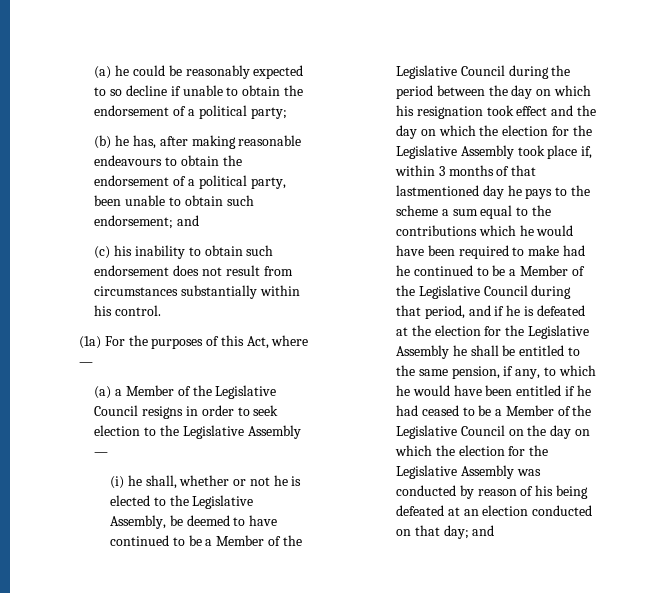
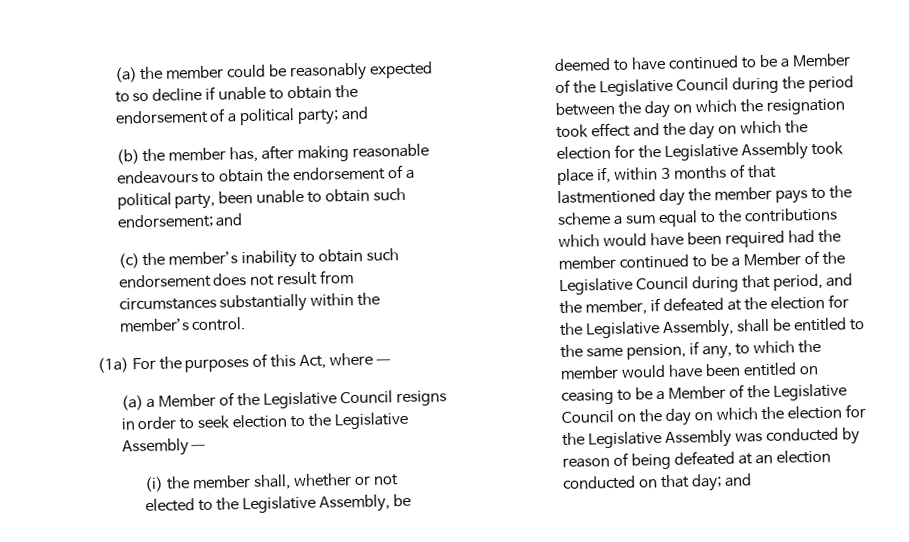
- (a) he could be reasonably expected to so decline if unable to obtain the endorsement of a political party;
+ (a) the member could be reasonably expected to so decline if unable to obtain the endorsement of a political party; and
- (b) he has, after making reasonable endeavours to obtain the endorsement of a political party, been unable to obtain such endorsement; and
+ (b) the member has, after making reasonable endeavours to obtain the endorsement of a political party, been unable to obtain such endorsement; and
- (c) his inability to obtain such endorsement does not result from circumstances substantially within his control.
+ (c) the member’s inability to obtain such endorsement does not result from circumstances substantially within the member’s control.
- (i) he shall, whether or not he is elected to the Legislative Assembly, be deemed to have continued to be a Member of the Legislative Council during the period between the day on which his resignation took effect and the day on which the election for the Legislative Assembly took place if, within 3 months of that lastmentioned day he pays to the scheme a sum equal to the contributions which he would have been required to make had he continued to be a Member of the Legislative Council during that period, and if he is defeated at the election for the Legislative Assembly he shall be entitled to the same pension, if any, to which he would have been entitled if he had ceased to be a Member of the Legislative Council on the day on which the election for the Legislative Assembly was conducted by reason of his being defeated at an election conducted on that day;
+ (i) the member shall, whether or not elected to the Legislative Assembly, be deemed to have continued to be a Member of the Legislative Council during the period between the day on which the resignation took effect and the day on which the election for the Legislative Assembly took place if, within 3 months of that lastmentioned day the member pays to the scheme a sum equal to the contributions which would have been required had the member continued to be a Member of the Legislative Council during that period, and the member, if defeated at the election for the Legislative Assembly, shall be entitled to the same pension, if any, to which the member would have been entitled on ceasing to be a Member of the Legislative Council on the day on which the election for the Legislative Assembly was conducted by reason of being defeated at an election conducted on that day;

